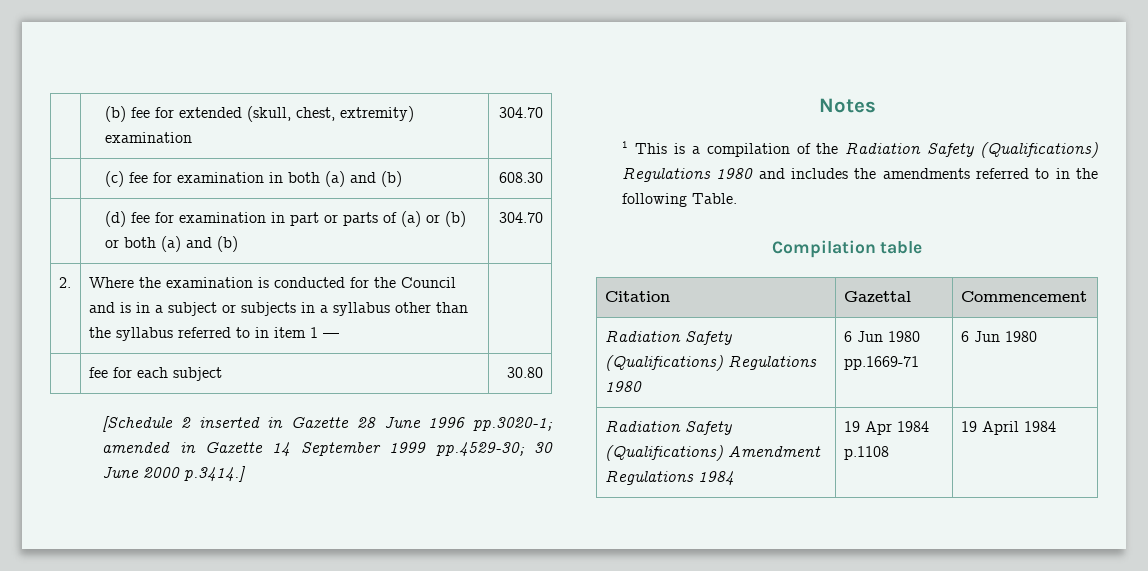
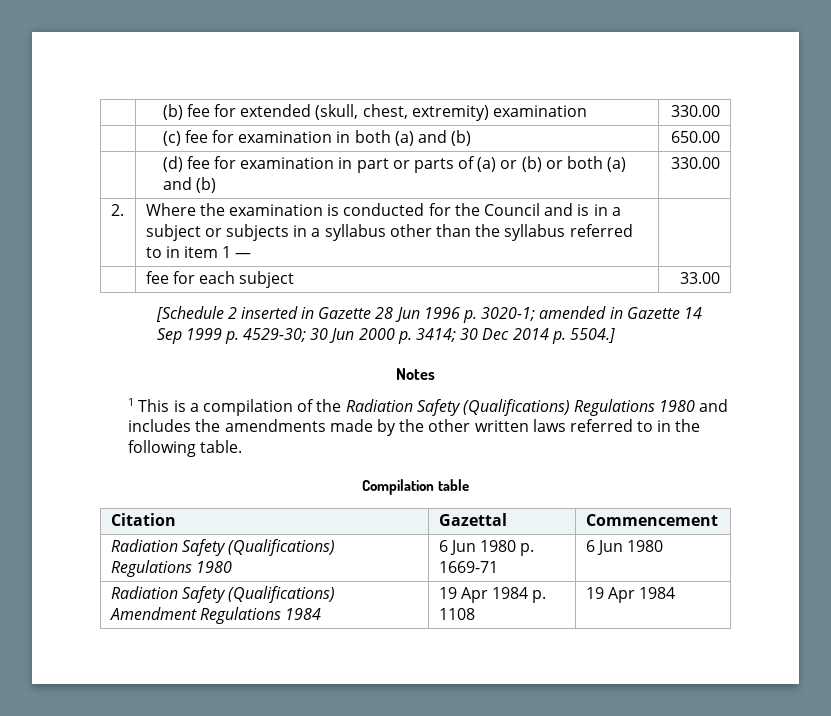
- | (b) fee for extended (skull, chest, extremity) examination | 304.70
+ | (b) fee for extended (skull, chest, extremity) examination | 330.00
- | (c) fee for examination in both (a) and (b) | 608.30
+ | (c) fee for examination in both (a) and (b) | 650.00
- | (d) fee for examination in part or parts of (a) or (b) or both (a) and (b) | 304.70
+ | (d) fee for examination in part or parts of (a) or (b) or both (a) and (b) | 330.00
- | fee for each subject | 30.80
+ | fee for each subject | 33.00
- [Schedule 2 inserted in Gazette 28 June 1996 pp.3020-1; amended in Gazette 14 September 1999 pp.4529-30; 30 June 2000 p.3414.]
+ [Schedule 2 inserted in Gazette 28 Jun 1996 p. 3020-1; amended in Gazette 14 Sep 1999 p. 4529-30; 30 Jun 2000 p. 3414; 30 Dec 2014 p. 5504.]
- 1 This is a compilation of the Radiation Safety (Qualifications) Regulations 1980 and includes the amendments referred to in the following Table.
+ 1 This is a compilation of the Radiation Safety (Qualifications) Regulations 1980 and includes the amendments made by the other written laws referred to in the following table.
- Radiation Safety (Qualifications) Regulations 1980 | 6 Jun 1980 pp.1669-71 | 6 Jun 1980
+ Radiation Safety (Qualifications) Regulations 1980 | 6 Jun 1980 p. 1669-71 | 6 Jun 1980
- Radiation Safety (Qualifications) Amendment Regulations 1984 | 19 Apr 1984 p.1108 | 19 April 1984
+ Radiation Safety (Qualifications) Amendment Regulations 1984 | 19 Apr 1984 p. 1108 | 19 Apr 1984

